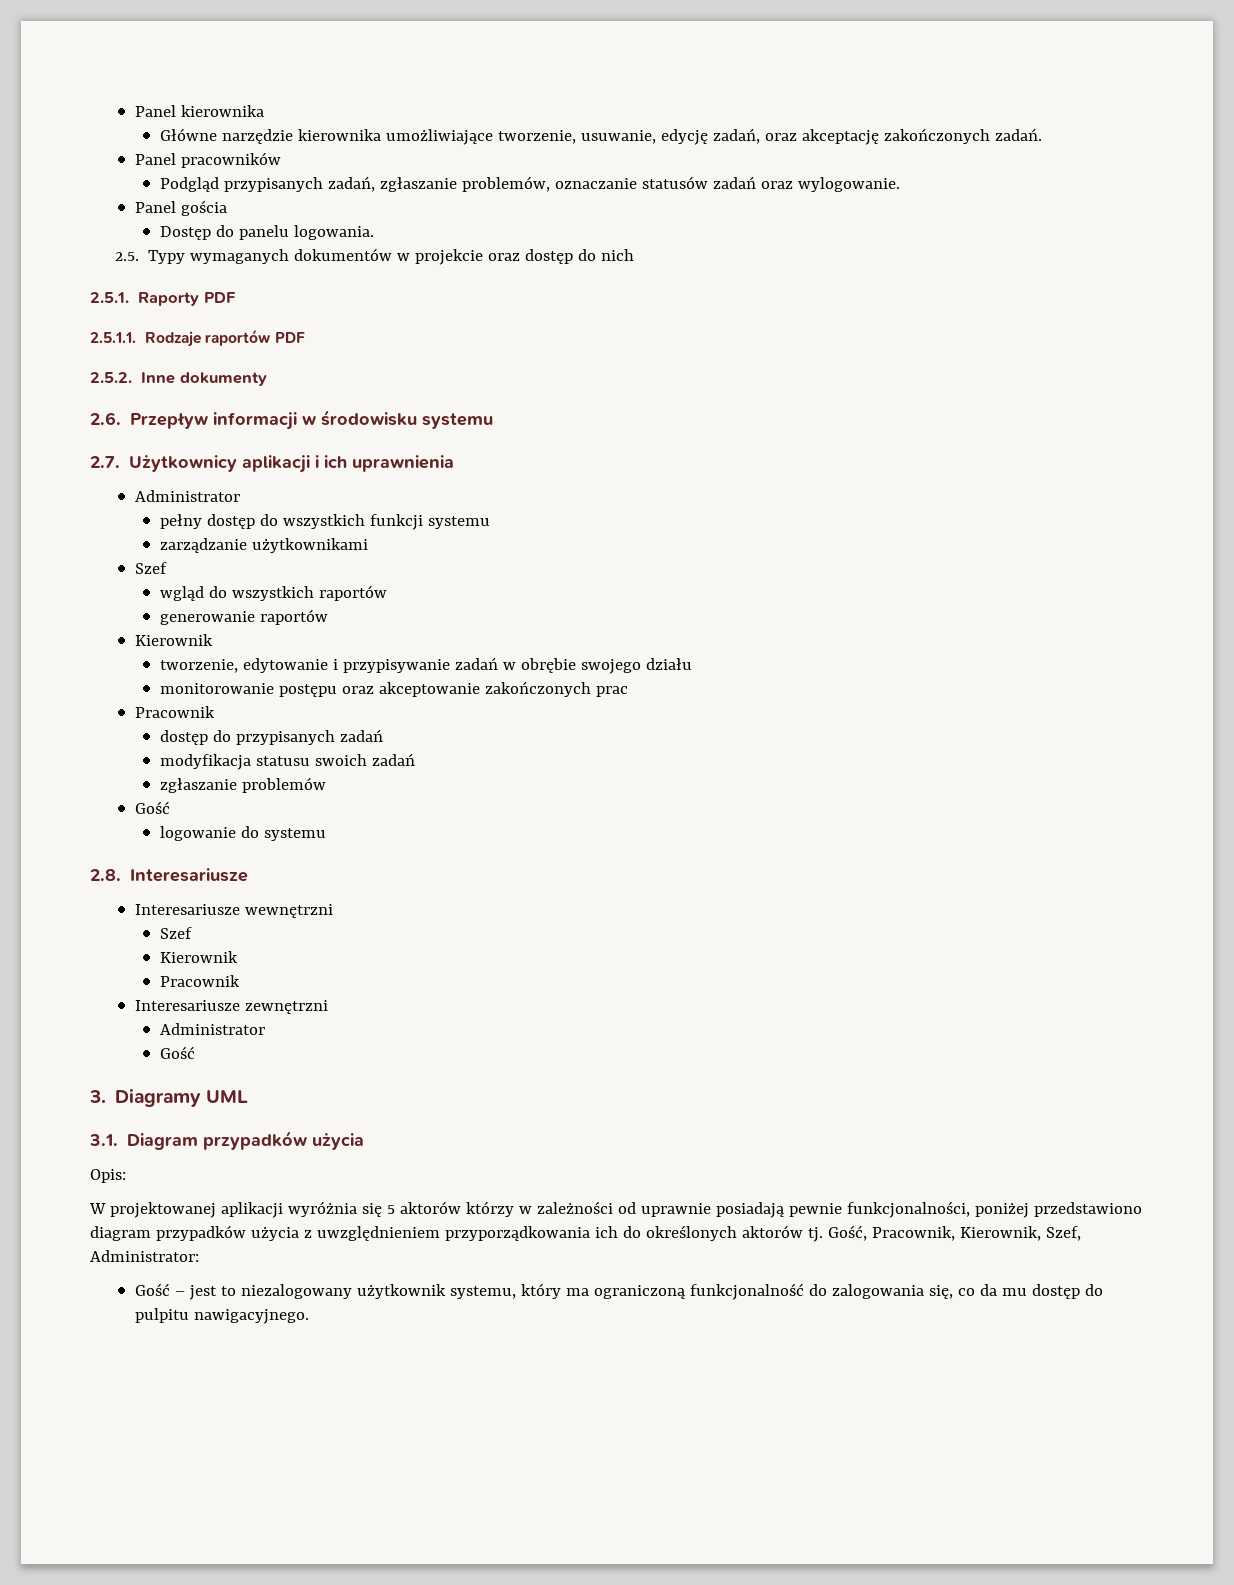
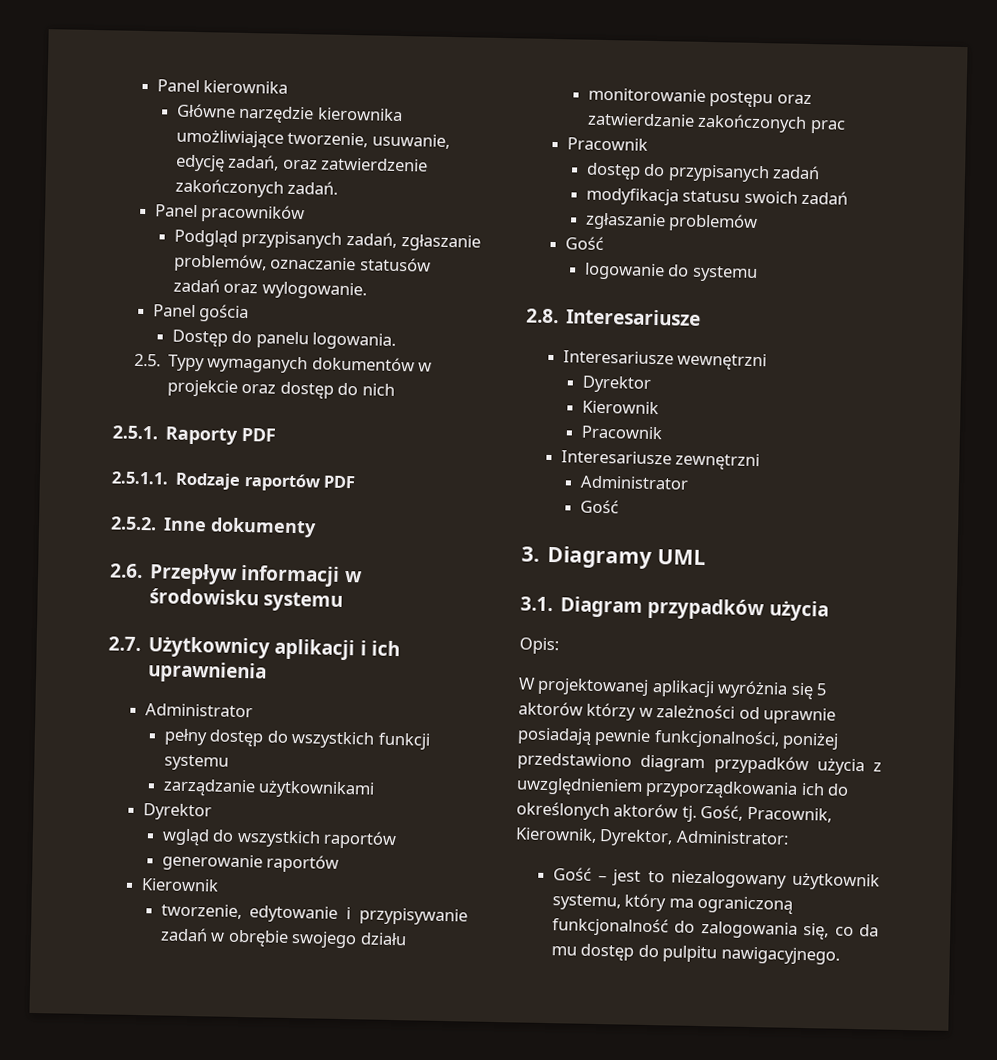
- Główne narzędzie kierownika umożliwiające tworzenie, usuwanie, edycję zadań, oraz akceptację zakończonych zadań.
+ Główne narzędzie kierownika umożliwiające tworzenie, usuwanie, edycję zadań, oraz zatwierdzenie zakończonych zadań.
  zarządzanie użytkownikami
- Szef
+ Dyrektor
- monitorowanie postępu oraz akceptowanie zakończonych prac
+ monitorowanie postępu oraz zatwierdzanie zakończonych prac
  Interesariusze wewnętrzni
- Szef
+ Dyrektor
- Gość, Pracownik, Kierownik, Szef, Administrator:
+ Gość, Pracownik, Kierownik, Dyrektor, Administrator:

